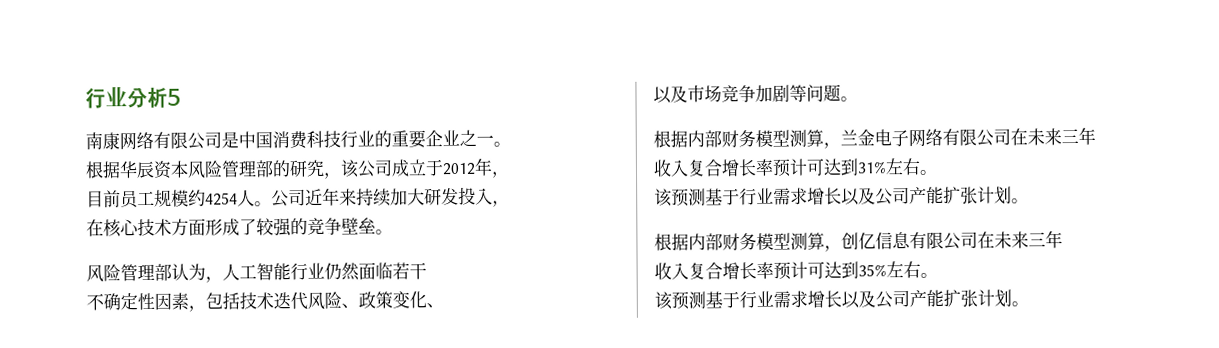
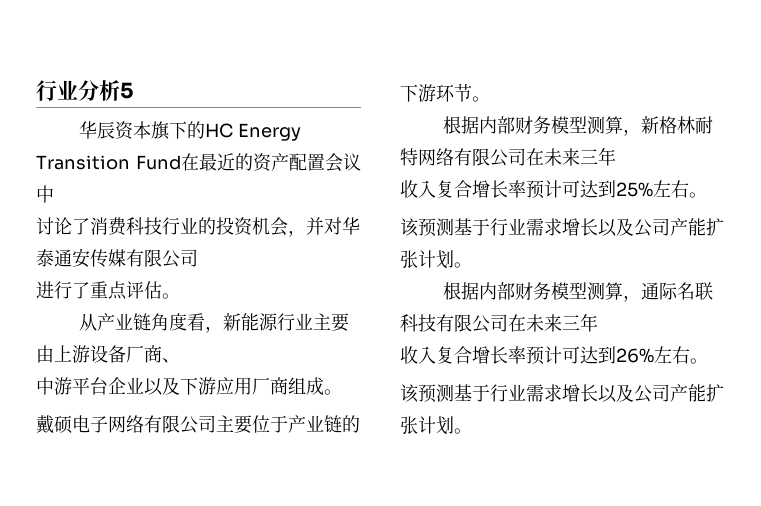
- 南康网络有限公司是中国消费科技行业的重要企业之一。
- 根据华辰资本风险管理部的研究，该公司成立于2012年，
- 目前员工规模约4254人。公司近年来持续加大研发投入，
- 在核心技术方面形成了较强的竞争壁垒。
- 风险管理部认为，人工智能行业仍然面临若干
- 不确定性因素，包括技术迭代风险、政策变化、
- 以及市场竞争加剧等问题。
- 根据内部财务模型测算，兰金电子网络有限公司在未来三年
+ 华辰资本旗下的HC Energy Transition Fund在最近的资产配置会议中
+ 讨论了消费科技行业的投资机会，并对华泰通安传媒有限公司
+ 进行了重点评估。
+ 从产业链角度看，新能源行业主要由上游设备厂商、
+ 中游平台企业以及下游应用厂商组成。
+ 戴硕电子网络有限公司主要位于产业链的下游环节。
+ 根据内部财务模型测算，新格林耐特网络有限公司在未来三年
- 收入复合增长率预计可达到31%左右。
+ 收入复合增长率预计可达到25%左右。
- 根据内部财务模型测算，创亿信息有限公司在未来三年
+ 根据内部财务模型测算，通际名联科技有限公司在未来三年
- 收入复合增长率预计可达到35%左右。
+ 收入复合增长率预计可达到26%左右。

